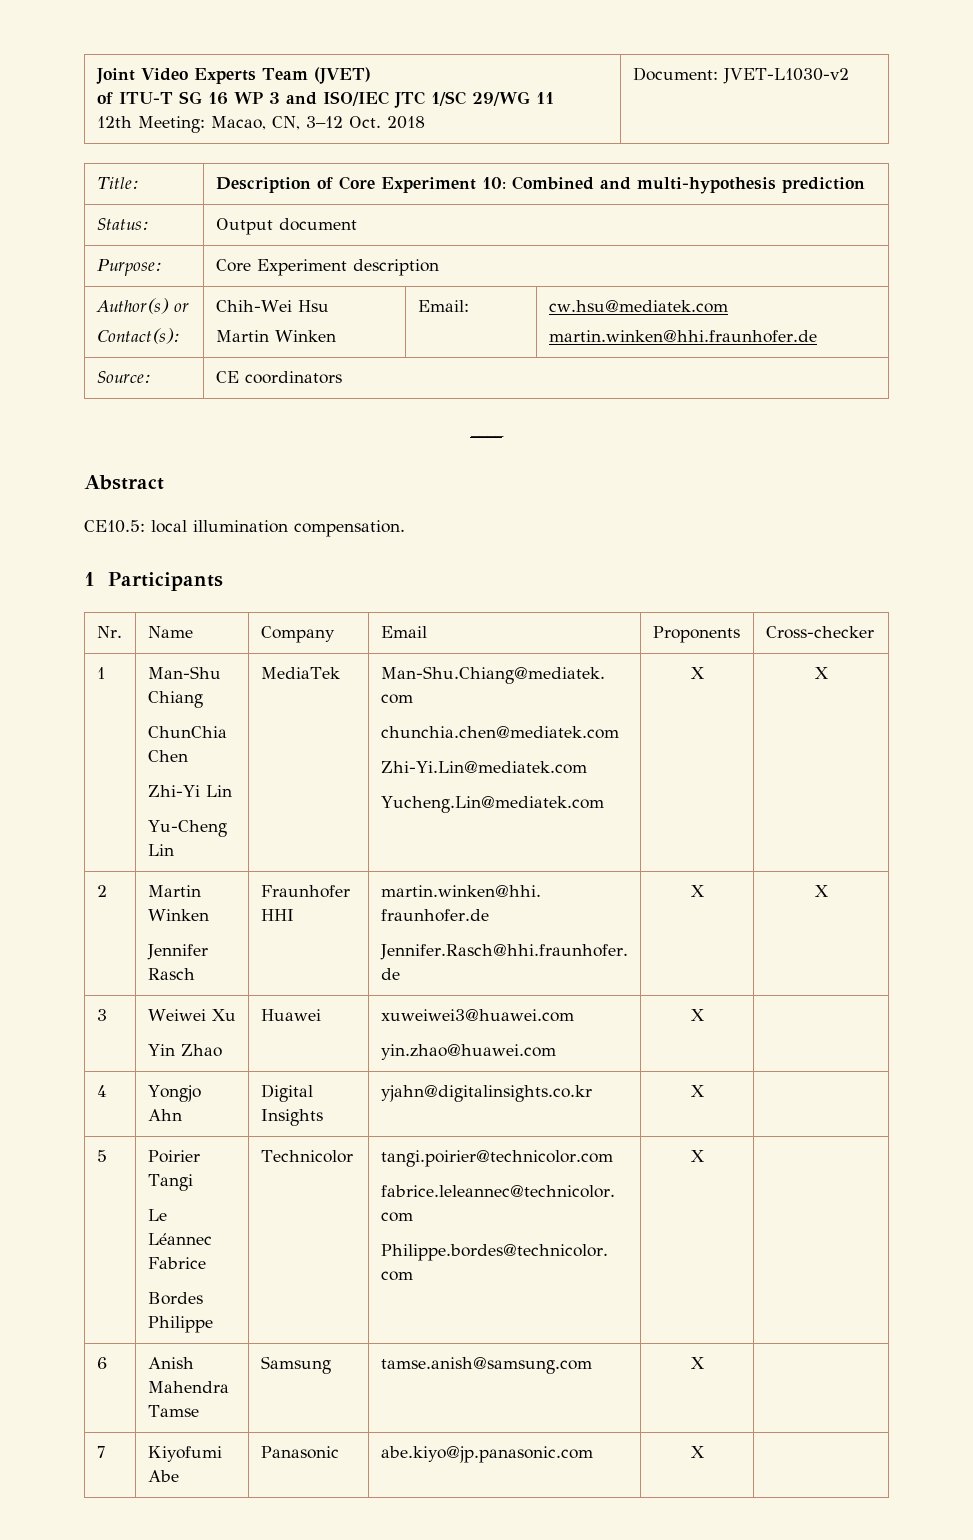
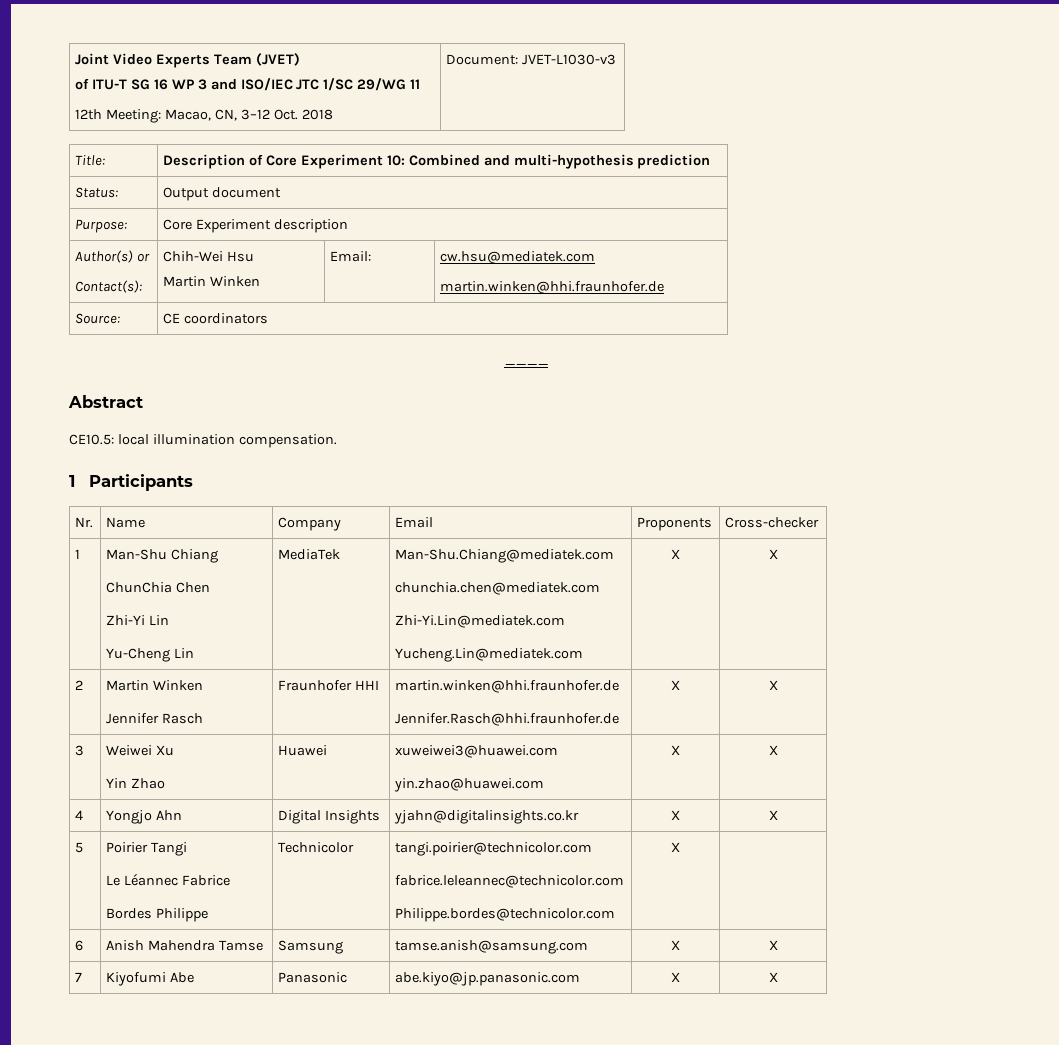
  Joint Video Experts Team (JVET)
  of ITU-T SG 16 WP 3 and ISO/IEC JTC 1/SC 29/WG 11
- 12th Meeting: Macao, CN, 3–12 Oct. 2018 | Document: JVET-L1030-v2
+ 12th Meeting: Macao, CN, 3–12 Oct. 2018 | Document: JVET-L1030-v3
  3 | Weiwei Xu
  Yin Zhao | Huawei | xuweiwei3@huawei.com
- yin.zhao@huawei.com | X |
+ yin.zhao@huawei.com | X | X
- 4 | Yongjo Ahn | Digital Insights | yjahn@digitalinsights.co.kr | X |
+ 4 | Yongjo Ahn | Digital Insights | yjahn@digitalinsights.co.kr | X | X
- 6 | Anish Mahendra Tamse | Samsung | tamse.anish@samsung.com | X |
+ 6 | Anish Mahendra Tamse | Samsung | tamse.anish@samsung.com | X | X
- 7 | Kiyofumi Abe | Panasonic | abe.kiyo@jp.panasonic.com | X |
+ 7 | Kiyofumi Abe | Panasonic | abe.kiyo@jp.panasonic.com | X | X

